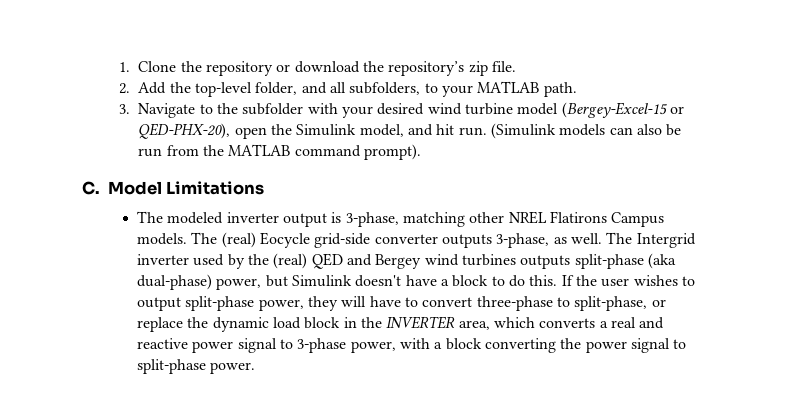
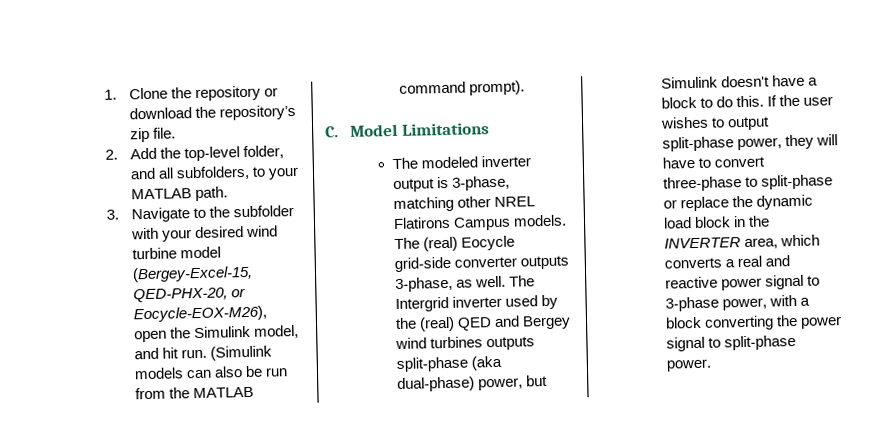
- 3. Navigate to the subfolder with your desired wind turbine model (Bergey-Excel-15 or QED-PHX-20), open the Simulink model, and hit run.
+ 3. Navigate to the subfolder with your desired wind turbine model (Bergey-Excel-15, QED-PHX-20, or Eocycle-EOX-M26), open the Simulink model, and hit run.
- If the user wishes to output split-phase power, they will have to convert three-phase to split-phase, or replace the dynamic load block in the INVERTER area, which converts a real and reactive power signal to 3-phase power, with a block converting the power signal to split-phase power.
+ If the user wishes to output split-phase power, they will have to convert three-phase to split-phase or replace the dynamic load block in the INVERTER area, which converts a real and reactive power signal to 3-phase power, with a block converting the power signal to split-phase power.

